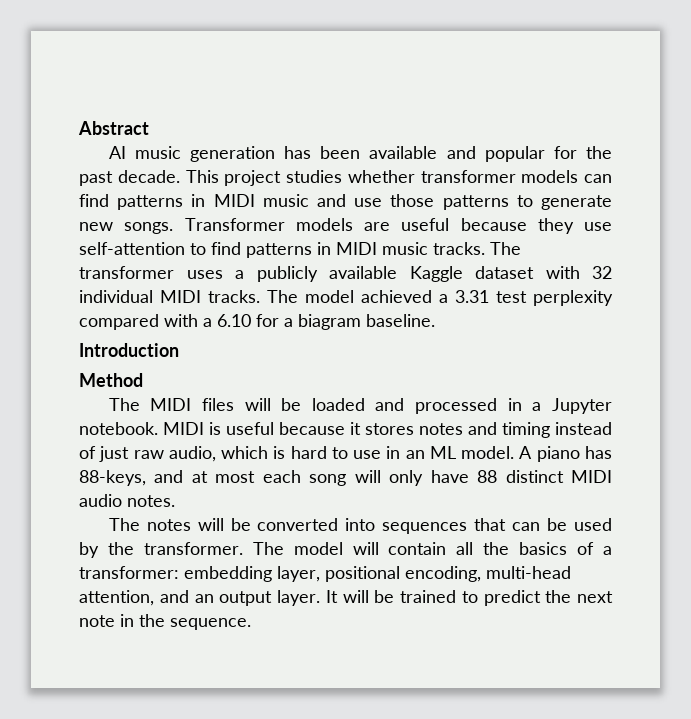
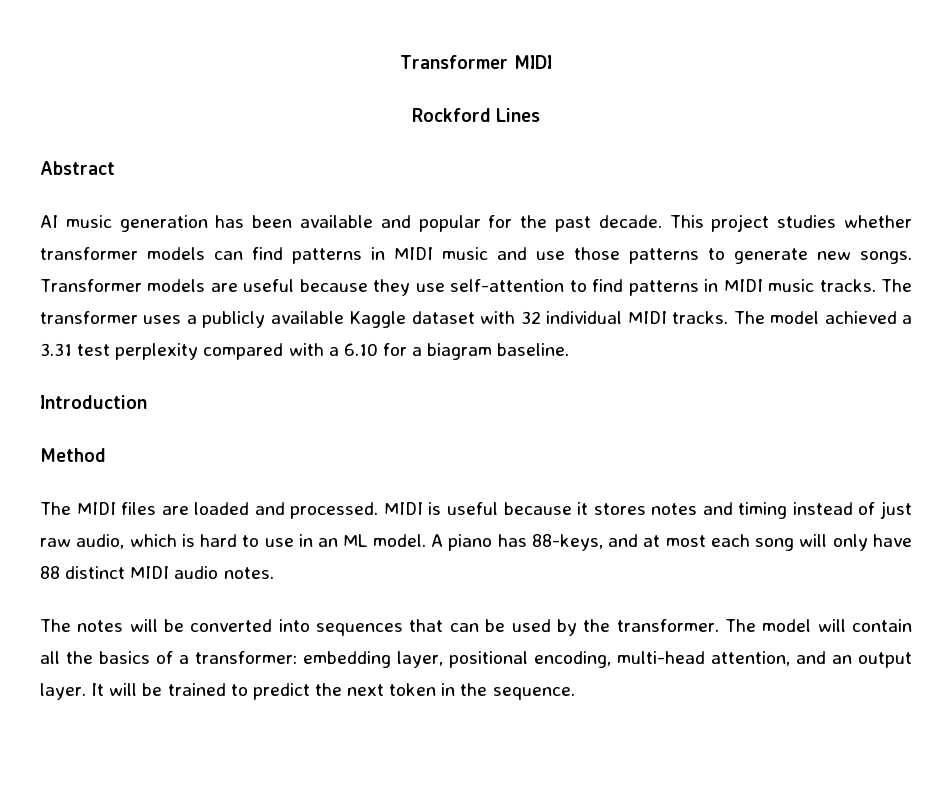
+ Transformer MIDI
+ Rockford Lines
- The MIDI files will be loaded and processed in a Jupyter notebook.
+ The MIDI files are loaded and processed.
- It will be trained to predict the next note in the sequence.
+ It will be trained to predict the next token in the sequence.

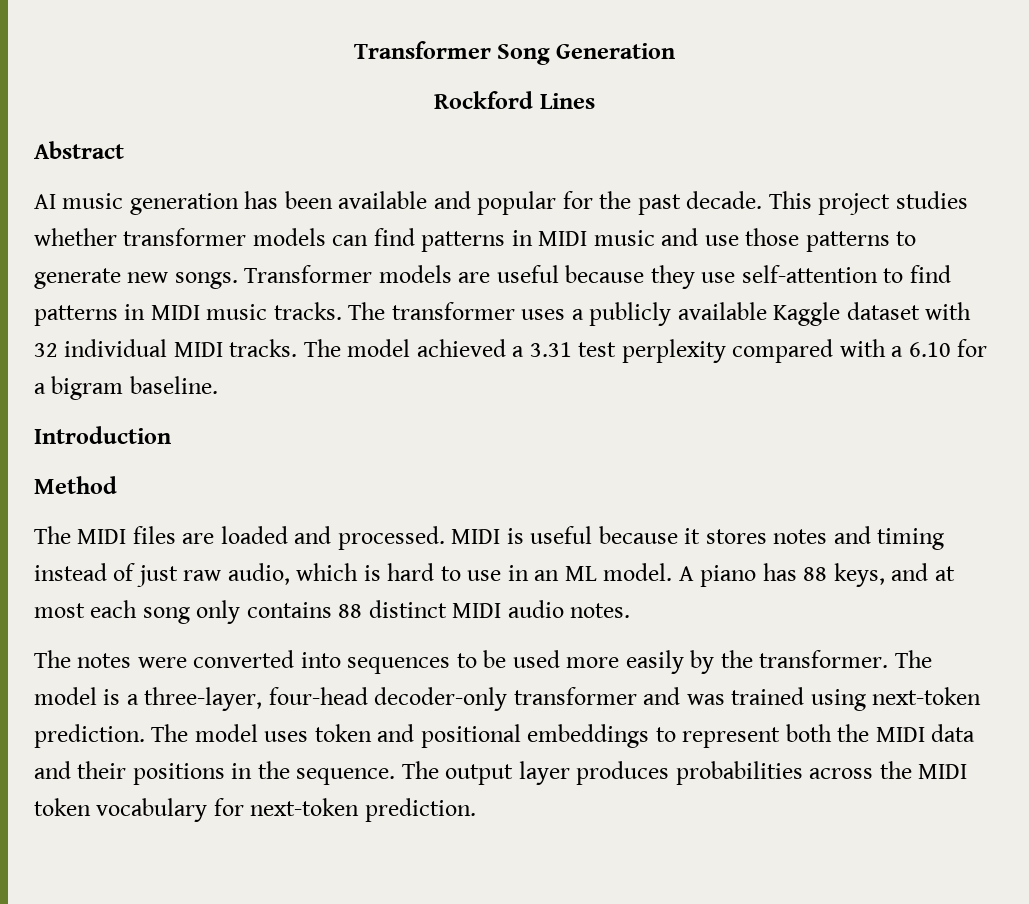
- Transformer MIDI
+ Transformer Song Generation
- The model achieved a 3.31 test perplexity compared with a 6.10 for a biagram baseline.
+ The model achieved a 3.31 test perplexity compared with a 6.10 for a bigram baseline.
- A piano has 88-keys, and at most each song will only have 88 distinct MIDI audio notes.
+ A piano has 88 keys, and at most each song only contains 88 distinct MIDI audio notes.
- The notes will be converted into sequences that can be used by the transformer.
+ The notes were converted into sequences to be used more easily by the transformer.
- The model will contain all the basics of a transformer: embedding layer, positional encoding, multi-head attention, and an output layer. It will be trained to predict the next token in the sequence.
+ The model is a three-layer, four-head decoder-only transformer and was trained using next-token prediction. The model uses token and positional embeddings to represent both the MIDI data and their positions in the sequence. The output layer produces probabilities across the MIDI token vocabulary for next-token prediction.

